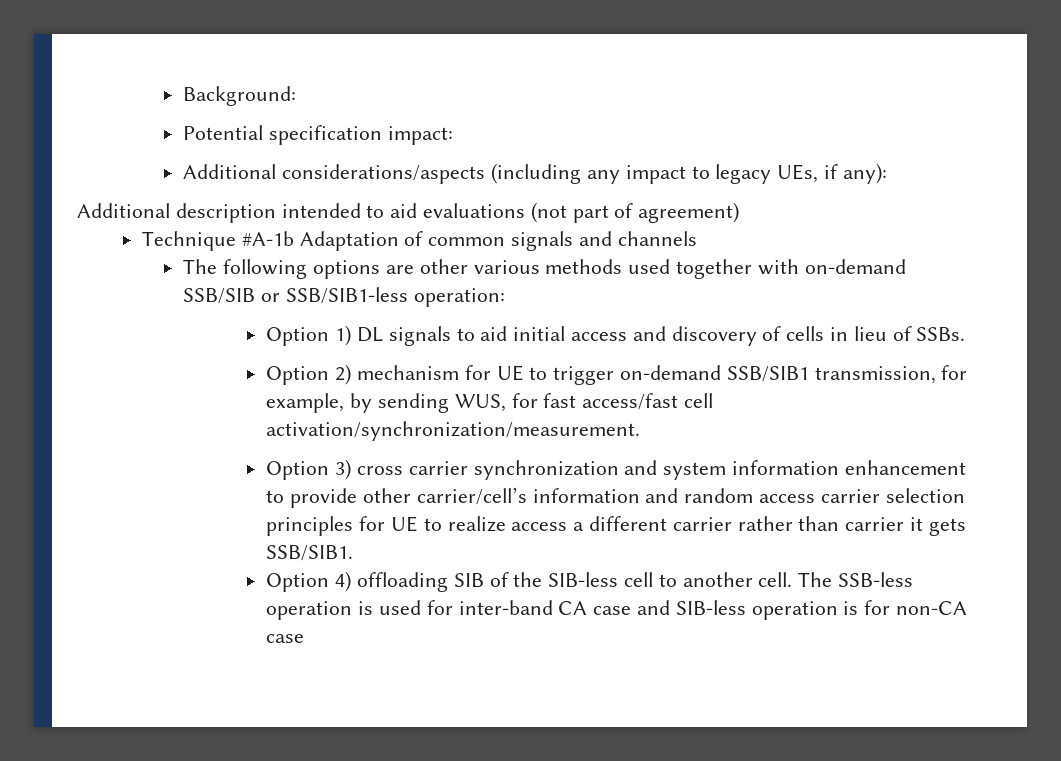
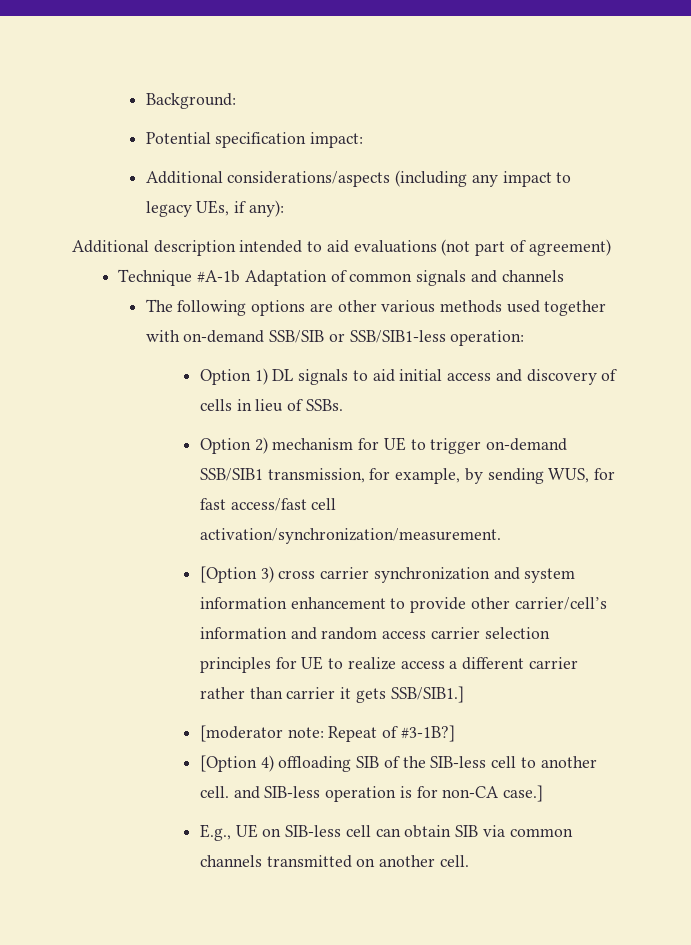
- Option 3) cross carrier synchronization and system information enhancement to provide other carrier/cell’s information and random access carrier selection principles for UE to realize access a different carrier rather than carrier it gets SSB/SIB1.
- Option 4) offloading SIB of the SIB-less cell to another cell. The SSB-less operation is used for inter-band CA case and SIB-less operation is for non-CA case
+ [Option 3) cross carrier synchronization and system information enhancement to provide other carrier/cell’s information and random access carrier selection principles for UE to realize access a different carrier rather than carrier it gets SSB/SIB1.]
+ [moderator note: Repeat of #3-1B?]
+ [Option 4) offloading SIB of the SIB-less cell to another cell. and SIB-less operation is for non-CA case.]
+ E.g., UE on SIB-less cell can obtain SIB via common channels transmitted on another cell.

